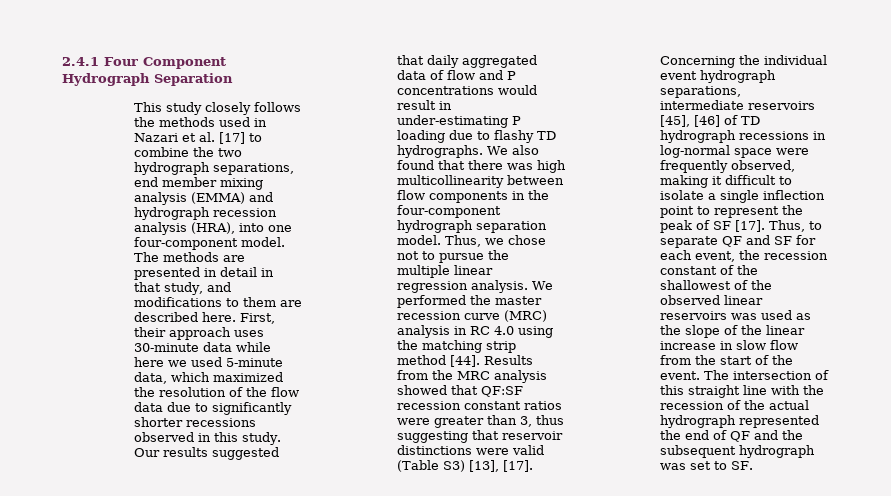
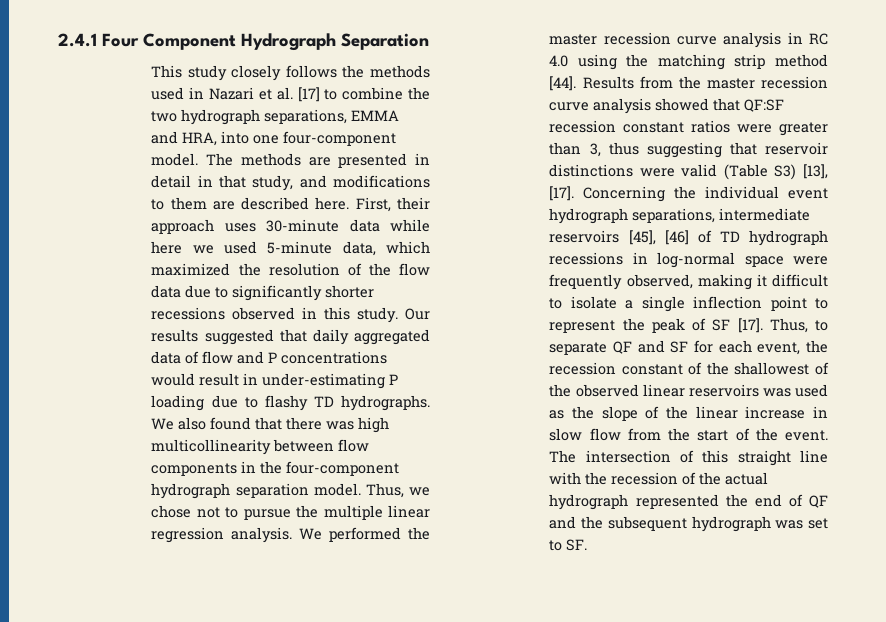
- This study closely follows the methods used in Nazari et al. [17] to combine the two hydrograph separations, end member mixing analysis (EMMA) and hydrograph recession analysis (HRA), into one four-component model.
+ This study closely follows the methods used in Nazari et al. [17] to combine the two hydrograph separations, EMMA and HRA, into one four-component model.
- We performed the master recession curve (MRC) analysis in RC 4.0 using the matching strip method [44].
+ We performed the master recession curve analysis in RC 4.0 using the matching strip method [44].
- Results from the MRC analysis showed that QF:SF recession constant ratios were greater than 3, thus suggesting that reservoir distinctions were valid (Table S3) [13], [17].
+ Results from the master recession curve analysis showed that QF:SF recession constant ratios were greater than 3, thus suggesting that reservoir distinctions were valid (Table S3) [13], [17].

